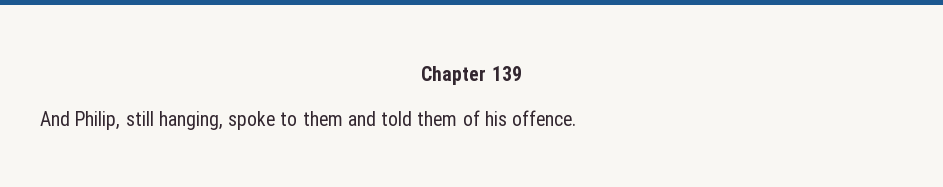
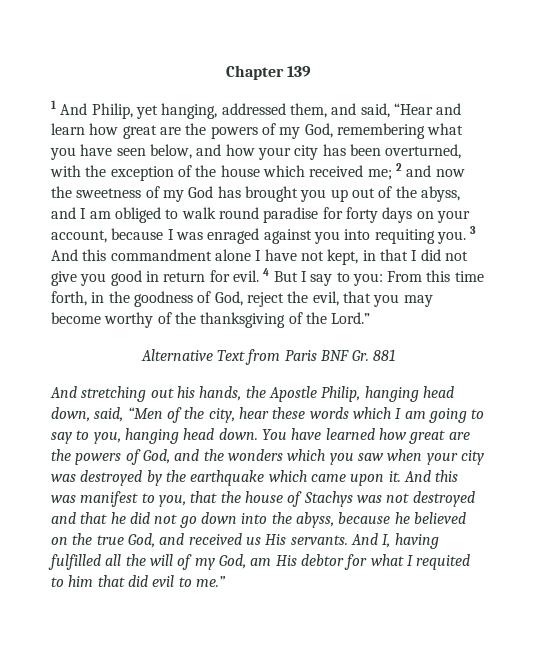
- And Philip, still hanging, spoke to them and told them of his offence.
+ 1 And Philip, yet hanging, addressed them, and said, “Hear and learn how great are the powers of my God, remembering what you have seen below, and how your city has been overturned, with the exception of the house which received me; 2 and now the sweetness of my God has brought you up out of the abyss, and I am obliged to walk round paradise for forty days on your account, because I was enraged against you into requiting you. 3 And this commandment alone I have not kept, in that I did not give you good in return for evil. 4 But I say to you: From this time forth, in the goodness of God, reject the evil, that you may become worthy of the thanksgiving of the Lord.”
+ Alternative Text from Paris BNF Gr. 881
+ And stretching out his hands, the Apostle Philip, hanging head down, said, “Men of the city, hear these words which I am going to say to you, hanging head down. You have learned how great are the powers of God, and the wonders which you saw when your city was destroyed by the earthquake which came upon it. And this was manifest to you, that the house of Stachys was not destroyed and that he did not go down into the abyss, because he believed on the true God, and received us His servants. And I, having fulfilled all the will of my God, am His debtor for what I requited to him that did evil to me.”

